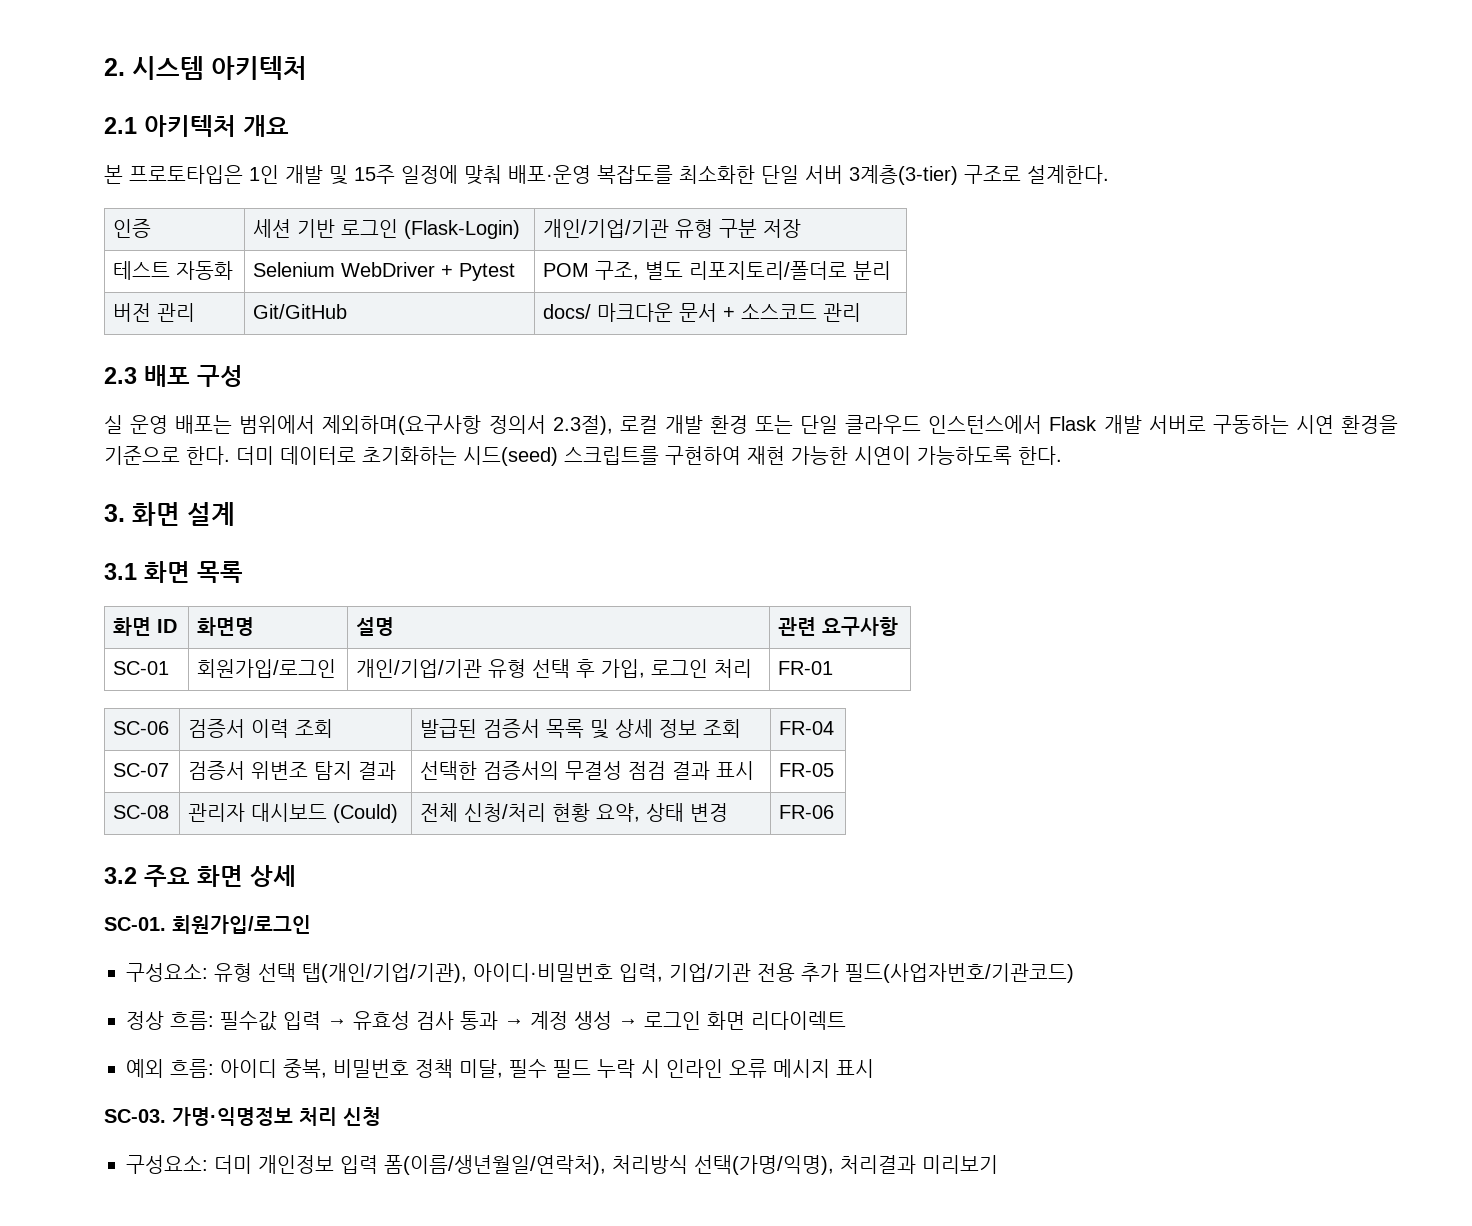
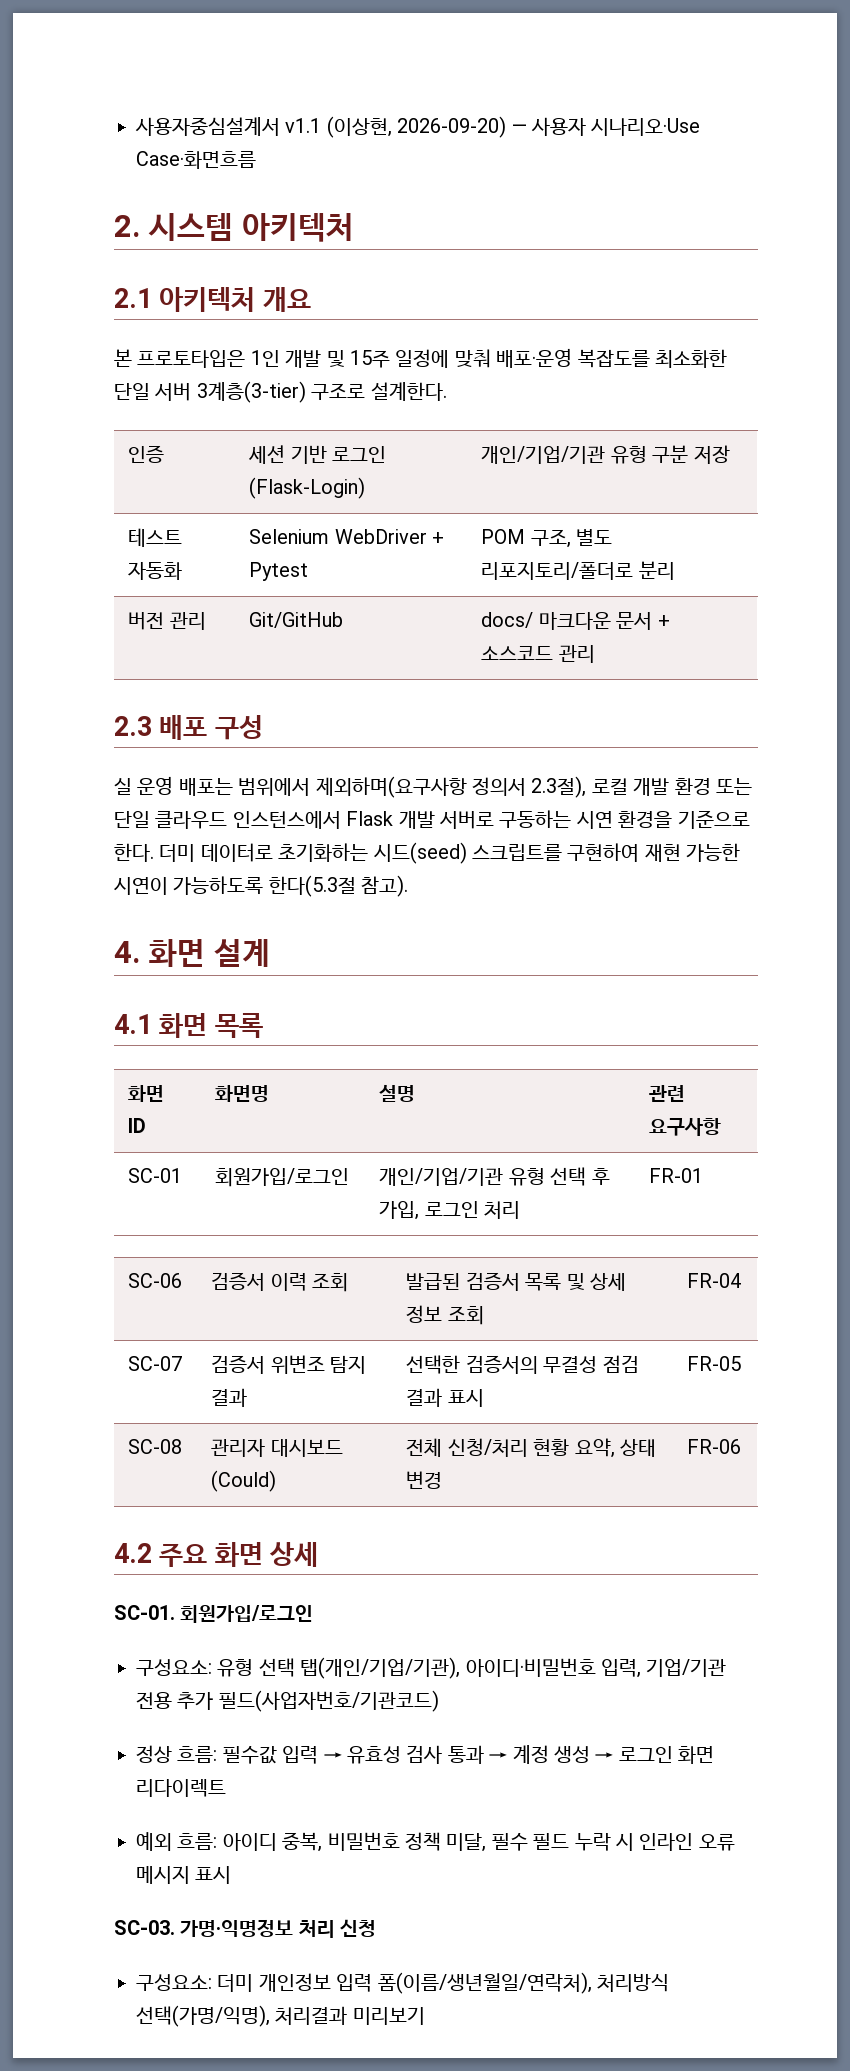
+ 사용자중심설계서 v1.1 (이상현, 2026-09-20) — 사용자 시나리오·Use Case·화면흐름
- 더미 데이터로 초기화하는 시드(seed) 스크립트를 구현하여 재현 가능한 시연이 가능하도록 한다.
- 3. 화면 설계
+ 더미 데이터로 초기화하는 시드(seed) 스크립트를 구현하여 재현 가능한 시연이 가능하도록 한다(5.3절 참고).
+ 4. 화면 설계
- 3.1 화면 목록
+ 4.1 화면 목록
- 3.2 주요 화면 상세
+ 4.2 주요 화면 상세

